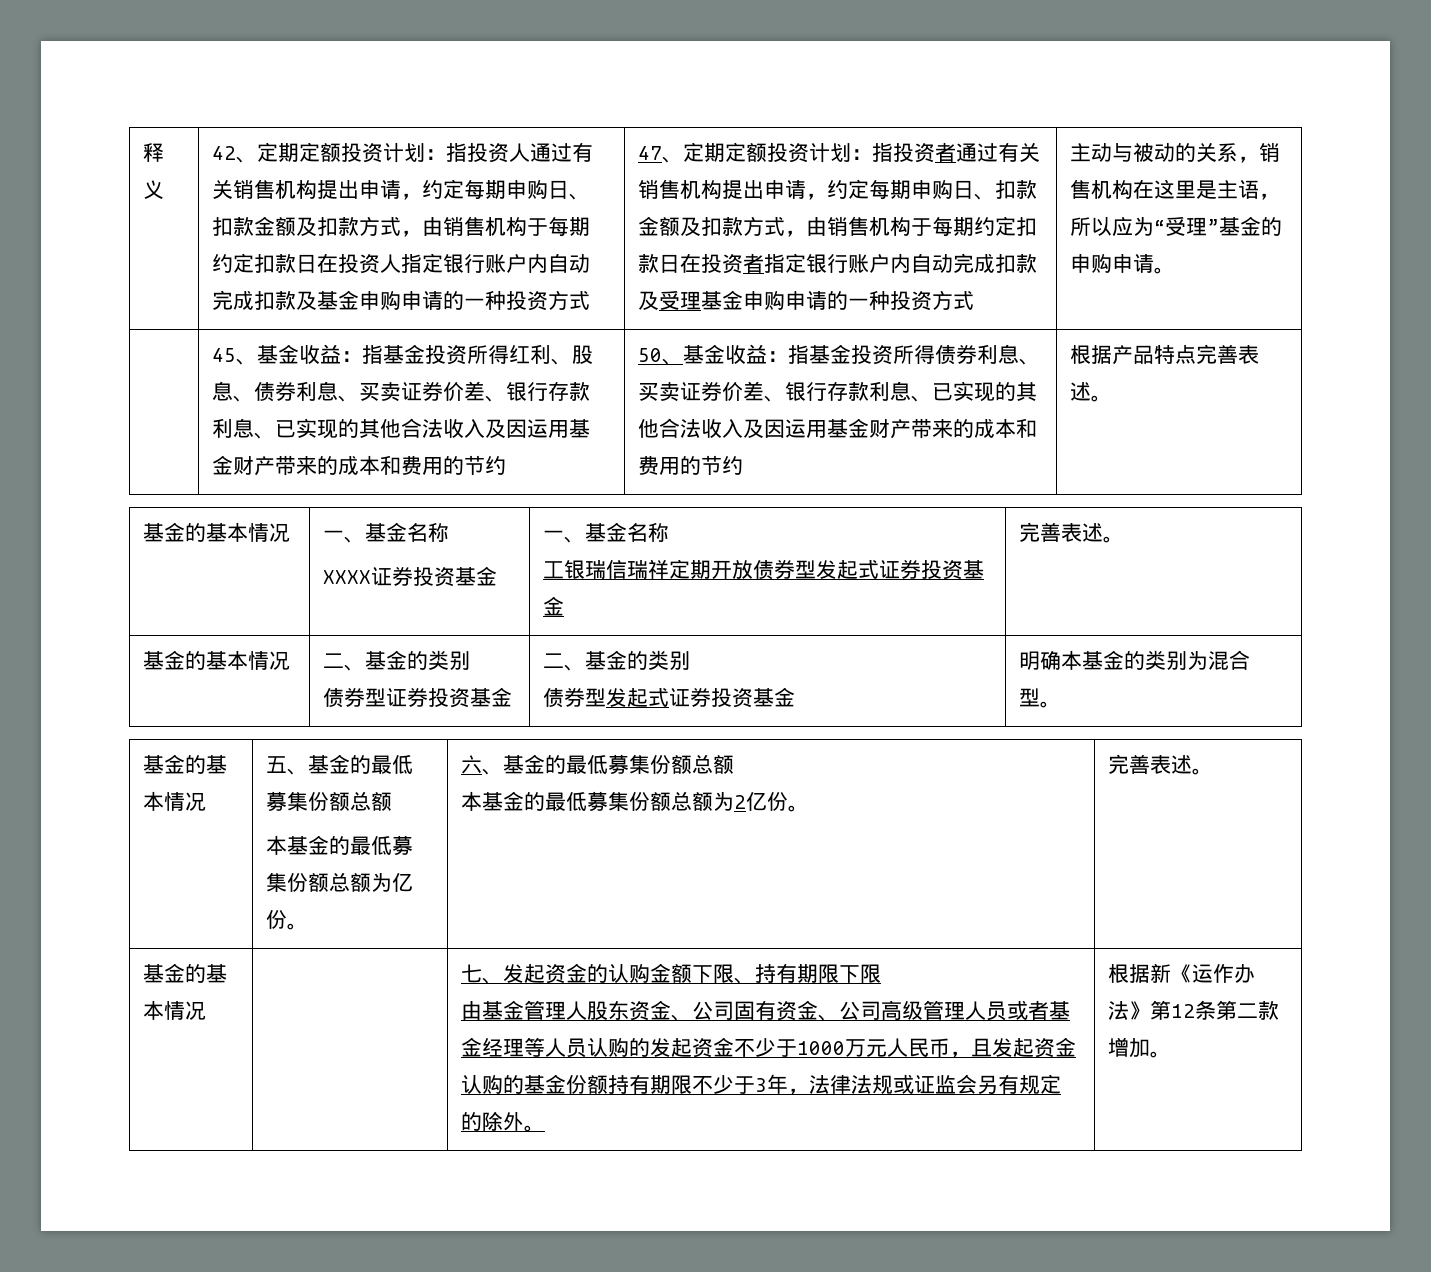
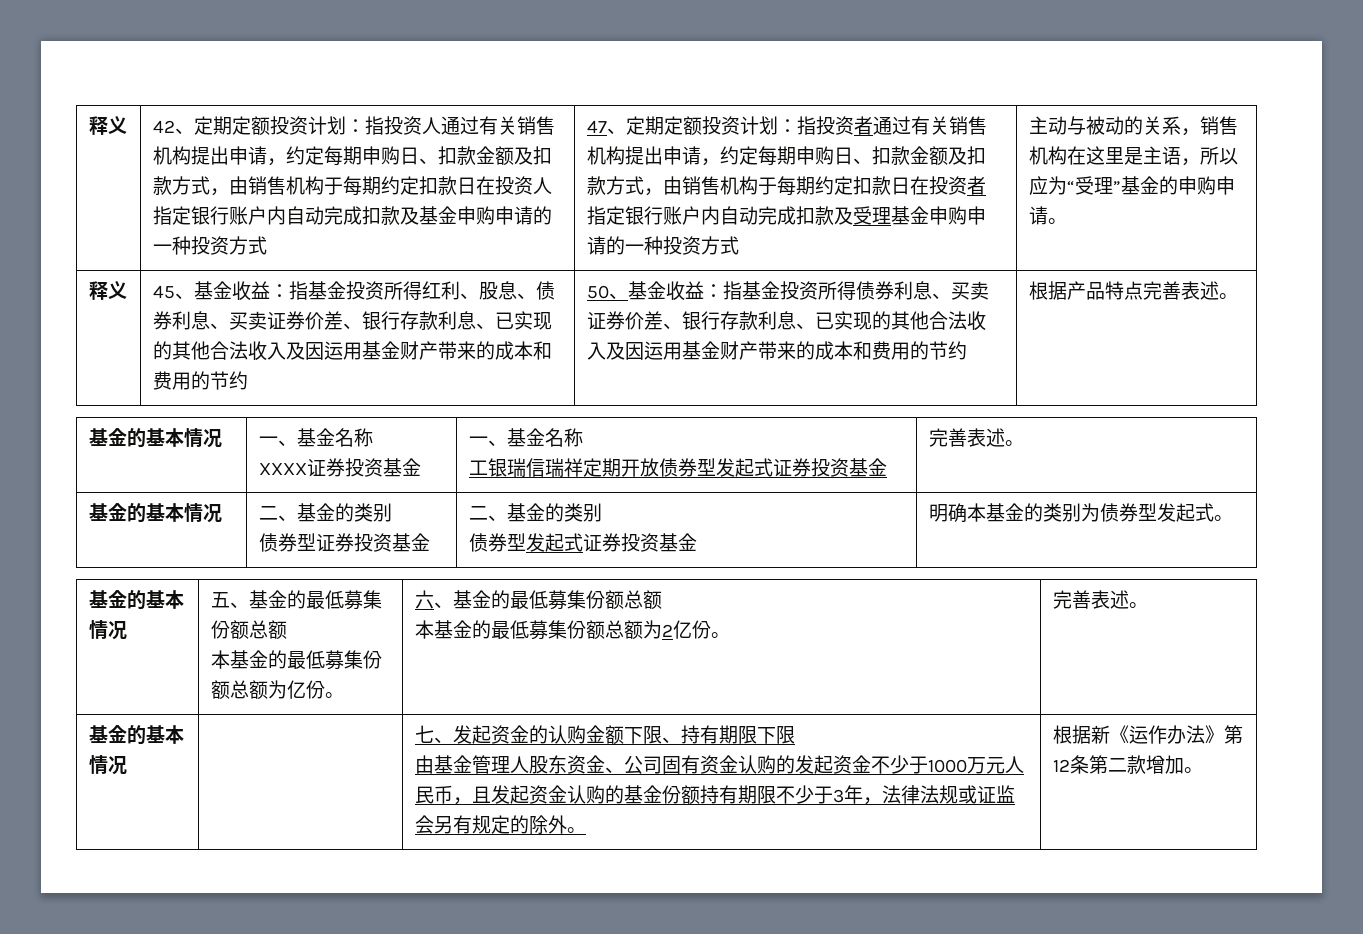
  主动与被动的关系，销售机构在这里是主语，所以应为“受理”基金的申购申请。
+ 释义
  基金的基本情况 | 二、基金的类别
  债券型证券投资基金 | 二、基金的类别
- 债券型发起式证券投资基金 | 明确本基金的类别为混合型。
+ 债券型发起式证券投资基金 | 明确本基金的类别为债券型发起式。
- 由基金管理人股东资金、公司固有资金、公司高级管理人员或者基金经理等人员认购的发起资金不少于1000万元人民币，且发起资金认购的基金份额持有期限不少于3年，法律法规或证监会另有规定的除外。
+ 由基金管理人股东资金、公司固有资金认购的发起资金不少于1000万元人民币，且发起资金认购的基金份额持有期限不少于3年，法律法规或证监会另有规定的除外。

